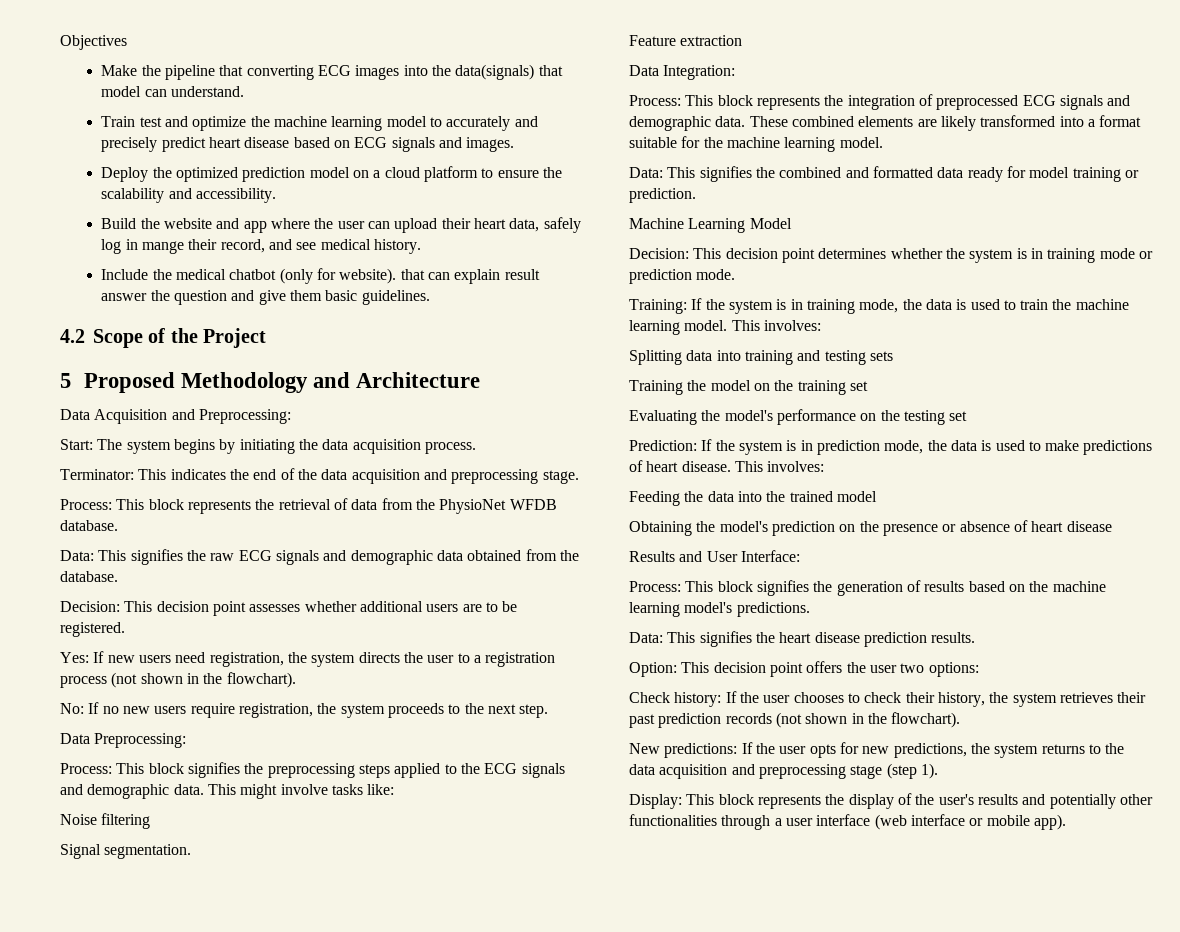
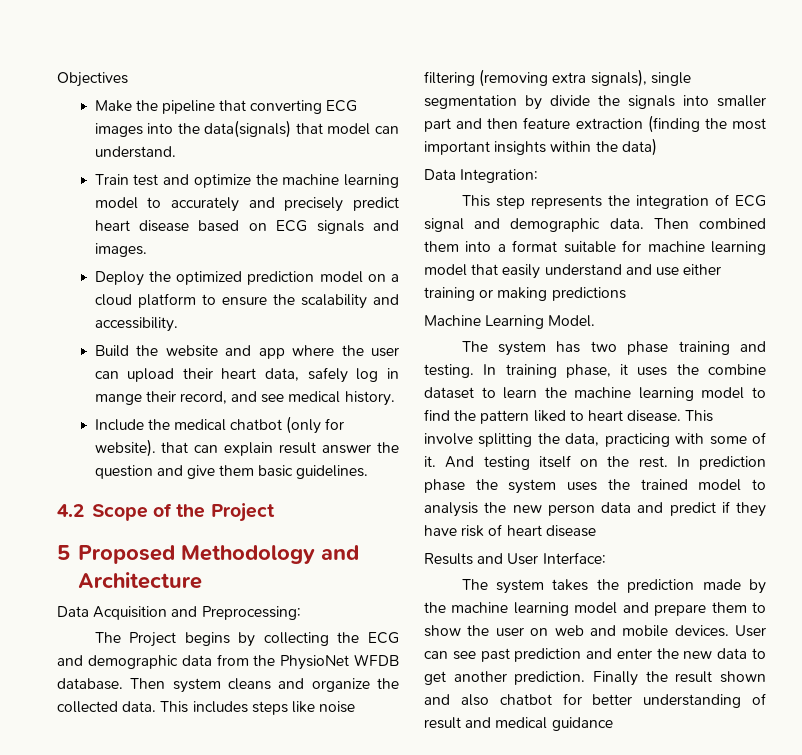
- Start: The system begins by initiating the data acquisition process.
- Terminator: This indicates the end of the data acquisition and preprocessing stage.
- Process: This block represents the retrieval of data from the PhysioNet WFDB database.
- Data: This signifies the raw ECG signals and demographic data obtained from the database.
- Decision: This decision point assesses whether additional users are to be registered.
- Yes: If new users need registration, the system directs the user to a registration process (not shown in the flowchart).
- No: If no new users require registration, the system proceeds to the next step.
- Data Preprocessing:
- Process: This block signifies the preprocessing steps applied to the ECG signals and demographic data. This might involve tasks like:
- Noise filtering
- Signal segmentation.
- Feature extraction
+ The Project begins by collecting the ECG and demographic data from the PhysioNet WFDB database. Then system cleans and organize the collected data. This includes steps like noise filtering (removing extra signals), single segmentation by divide the signals into smaller part and then feature extraction (finding the most important insights within the data)
- Process: This block represents the integration of preprocessed ECG signals and demographic data. These combined elements are likely transformed into a format suitable for the machine learning model.
- Data: This signifies the combined and formatted data ready for model training or prediction.
- Machine Learning Model
- Decision: This decision point determines whether the system is in training mode or prediction mode.
- Training: If the system is in training mode, the data is used to train the machine learning model. This involves:
- Splitting data into training and testing sets
- Training the model on the training set
- Evaluating the model's performance on the testing set
- Prediction: If the system is in prediction mode, the data is used to make predictions of heart disease. This involves:
- Feeding the data into the trained model
- Obtaining the model's prediction on the presence or absence of heart disease
+ This step represents the integration of ECG signal and demographic data. Then combined them into a format suitable for machine learning model that easily understand and use either training or making predictions
+ Machine Learning Model.
+ The system has two phase training and testing. In training phase, it uses the combine dataset to learn the machine learning model to find the pattern liked to heart disease. This involve splitting the data, practicing with some of it. And testing itself on the rest. In prediction phase the system uses the trained model to analysis the new person data and predict if they have risk of heart disease
- Process: This block signifies the generation of results based on the machine learning model's predictions.
- Data: This signifies the heart disease prediction results.
- Option: This decision point offers the user two options:
- Check history: If the user chooses to check their history, the system retrieves their past prediction records (not shown in the flowchart).
- New predictions: If the user opts for new predictions, the system returns to the data acquisition and preprocessing stage (step 1).
- Display: This block represents the display of the user's results and potentially other functionalities through a user interface (web interface or mobile app).
+ The system takes the prediction made by the machine learning model and prepare them to show the user on web and mobile devices. User can see past prediction and enter the new data to get another prediction. Finally the result shown and also chatbot for better understanding of result and medical guidance

